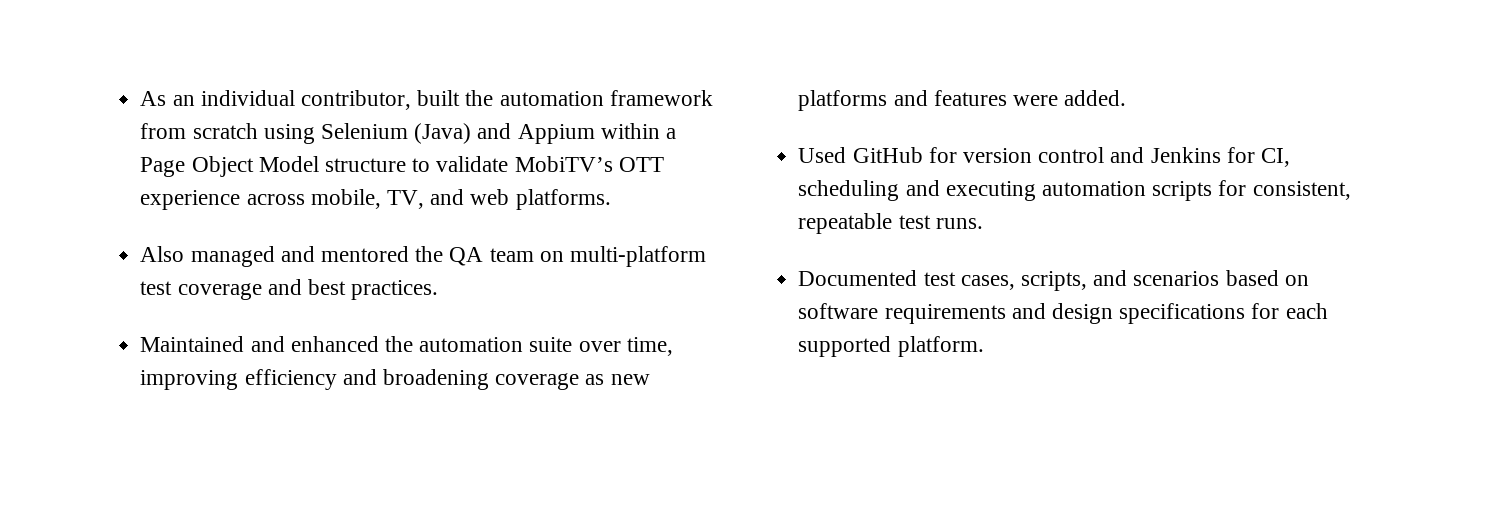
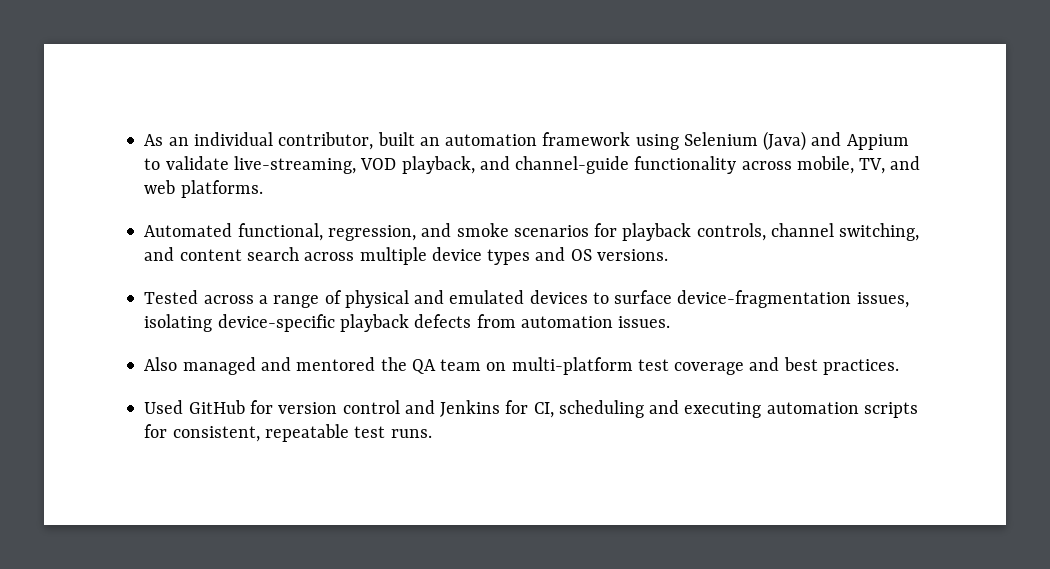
- As an individual contributor, built the automation framework from scratch using Selenium (Java) and Appium within a Page Object Model structure to validate MobiTV’s OTT experience across mobile, TV, and web platforms.
+ As an individual contributor, built an automation framework using Selenium (Java) and Appium to validate live-streaming, VOD playback, and channel-guide functionality across mobile, TV, and web platforms.
+ Automated functional, regression, and smoke scenarios for playback controls, channel switching, and content search across multiple device types and OS versions.
+ Tested across a range of physical and emulated devices to surface device-fragmentation issues, isolating device-specific playback defects from automation issues.
- Maintained and enhanced the automation suite over time, improving efficiency and broadening coverage as new platforms and features were added.
- Documented test cases, scripts, and scenarios based on software requirements and design specifications for each supported platform.

